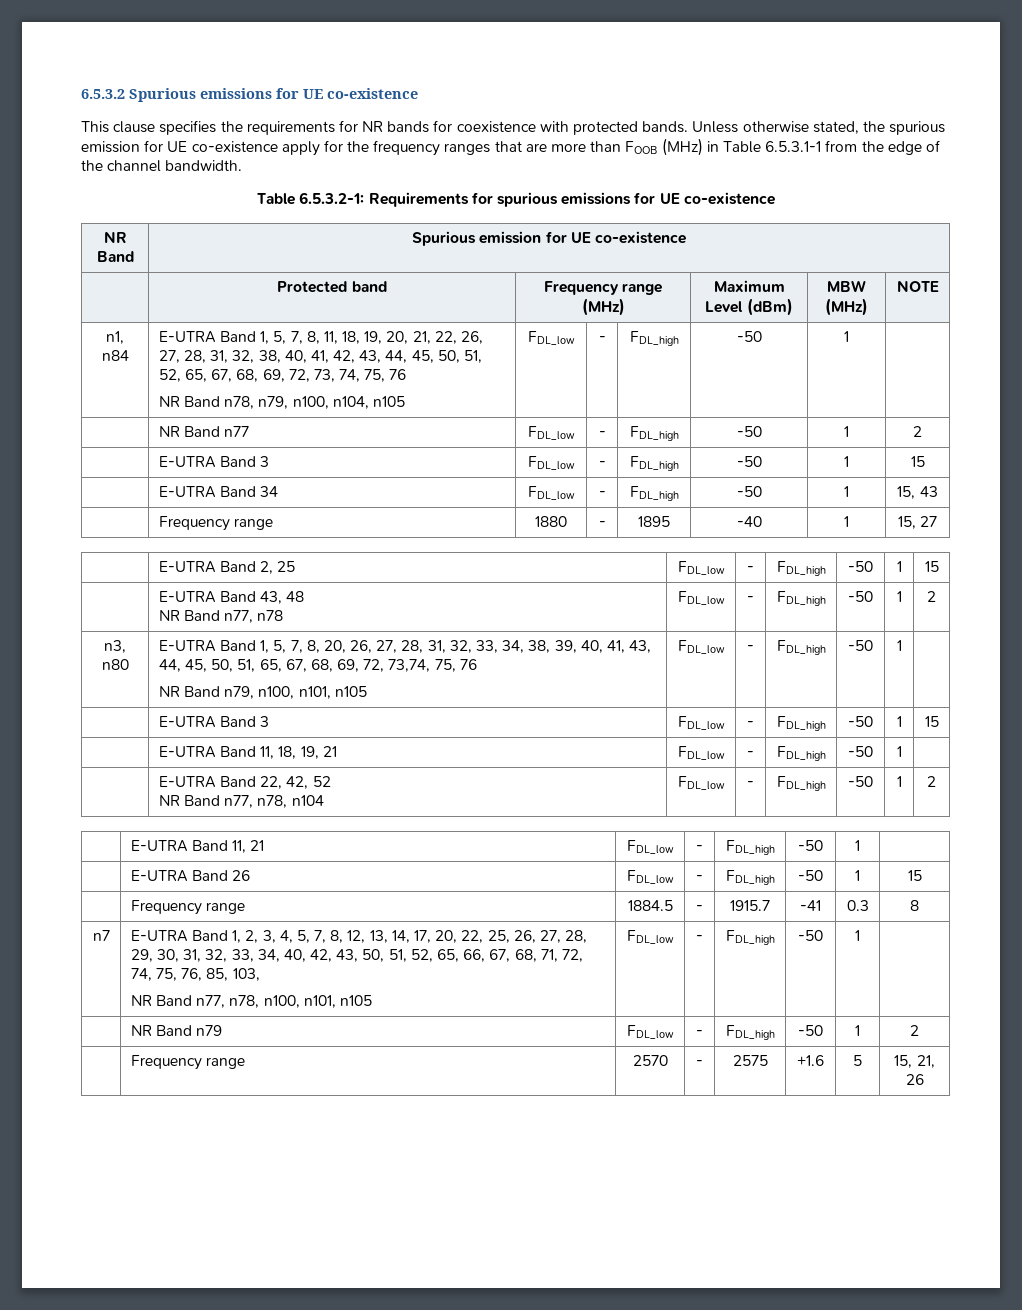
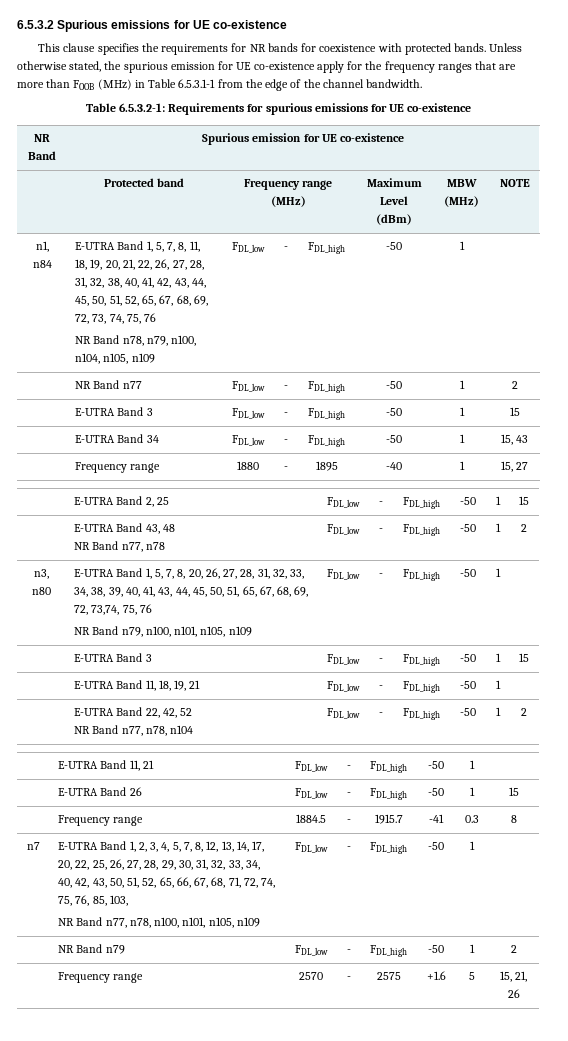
- NR Band n78, n79, n100, n104, n105
+ NR Band n78, n79, n100, n104, n105, n109
- NR Band n79, n100, n101, n105
+ NR Band n79, n100, n101, n105, n109
- NR Band n77, n78, n100, n101, n105
+ NR Band n77, n78, n100, n101, n105, n109

